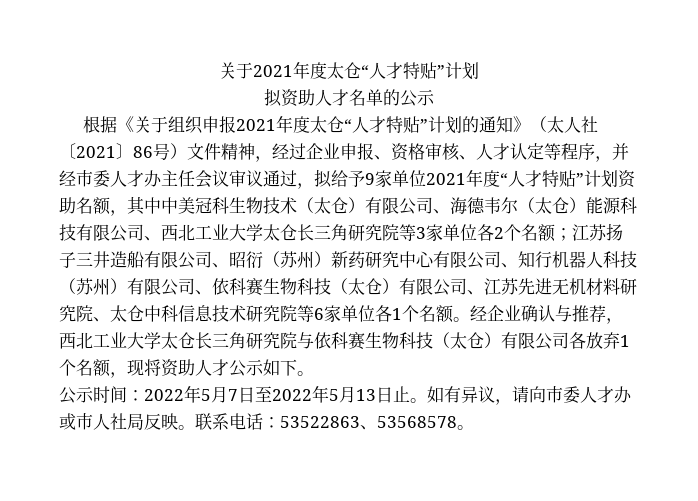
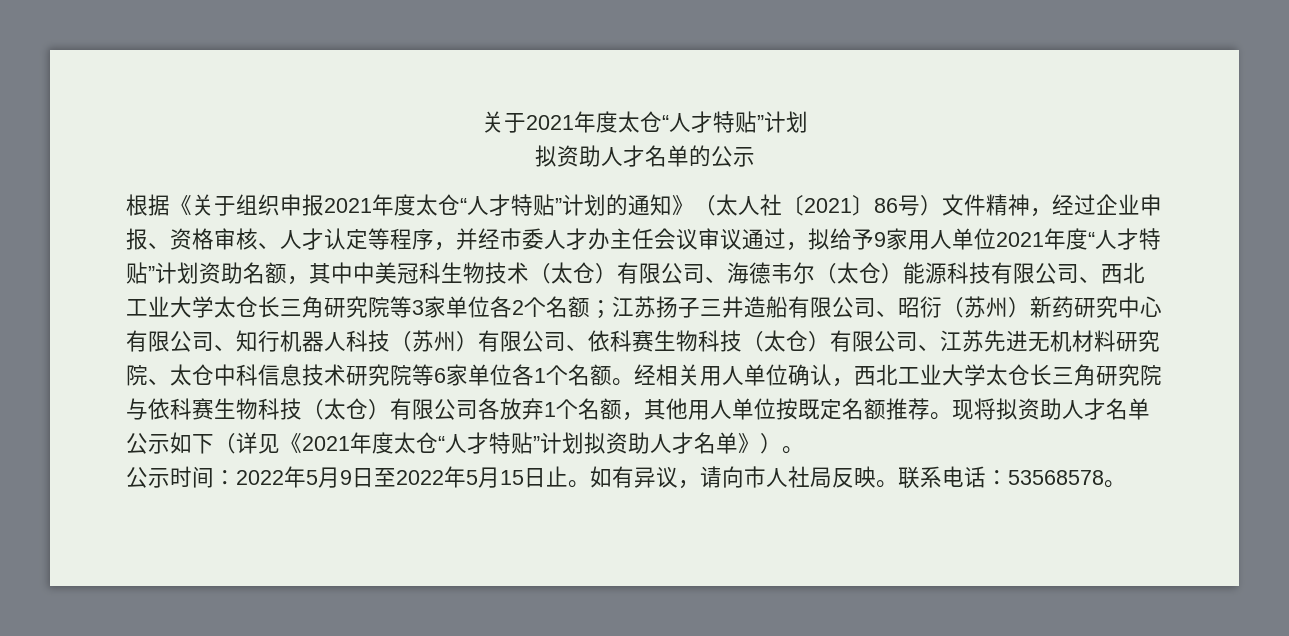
- 根据《关于组织申报2021年度太仓“人才特贴”计划的通知》（太人社〔2021〕86号）文件精神，经过企业申报、资格审核、人才认定等程序，并经市委人才办主任会议审议通过，拟给予9家单位2021年度“人才特贴”计划资助名额，其中中美冠科生物技术（太仓）有限公司、海德韦尔（太仓）能源科技有限公司、西北工业大学太仓长三角研究院等3家单位各2个名额；
+ 根据《关于组织申报2021年度太仓“人才特贴”计划的通知》（太人社〔2021〕86号）文件精神，经过企业申报、资格审核、人才认定等程序，并经市委人才办主任会议审议通过，拟给予9家用人单位2021年度“人才特贴”计划资助名额，其中中美冠科生物技术（太仓）有限公司、海德韦尔（太仓）能源科技有限公司、西北工业大学太仓长三角研究院等3家单位各2个名额；
- 经企业确认与推荐，西北工业大学太仓长三角研究院与依科赛生物科技（太仓）有限公司各放弃1个名额，现将资助人才公示如下。
+ 经相关用人单位确认，西北工业大学太仓长三角研究院与依科赛生物科技（太仓）有限公司各放弃1个名额，其他用人单位按既定名额推荐。现将拟资助人才名单公示如下（详见《2021年度太仓“人才特贴”计划拟资助人才名单》）。
- 公示时间：2022年5月7日至2022年5月13日止。
+ 公示时间：2022年5月9日至2022年5月15日止。
- 如有异议，请向市委人才办或市人社局反映。
+ 如有异议，请向市人社局反映。
- 联系电话：53522863、53568578。
+ 联系电话：53568578。

